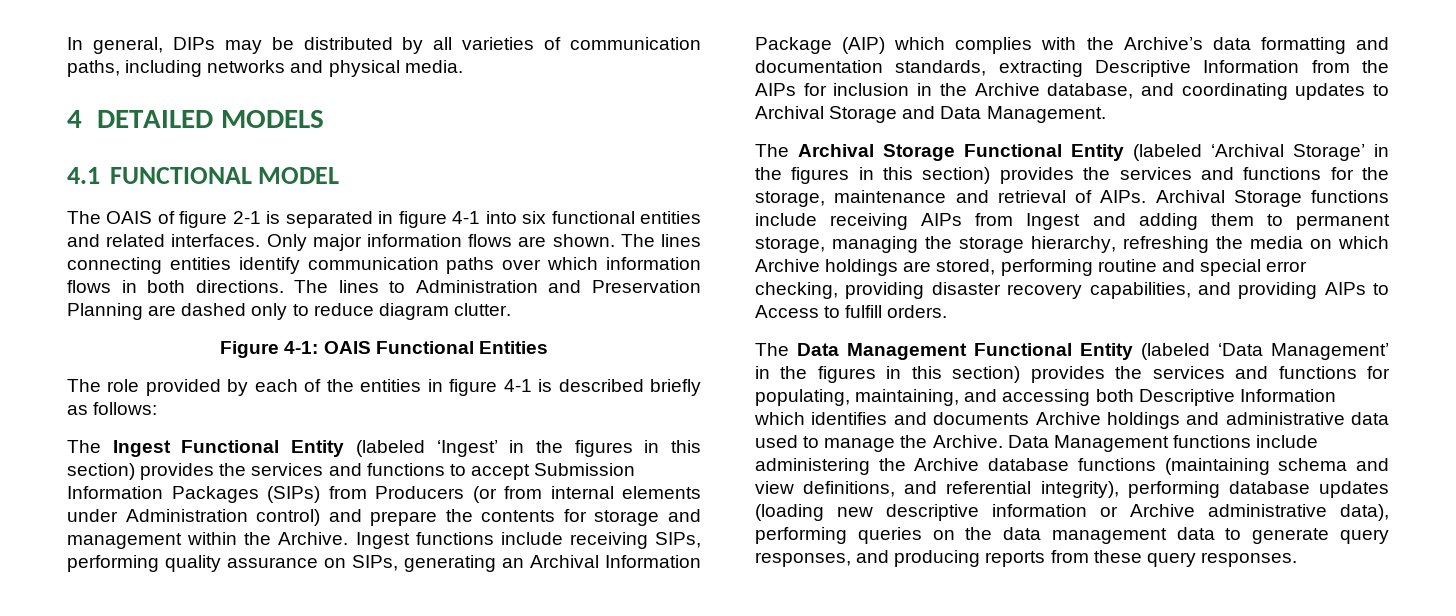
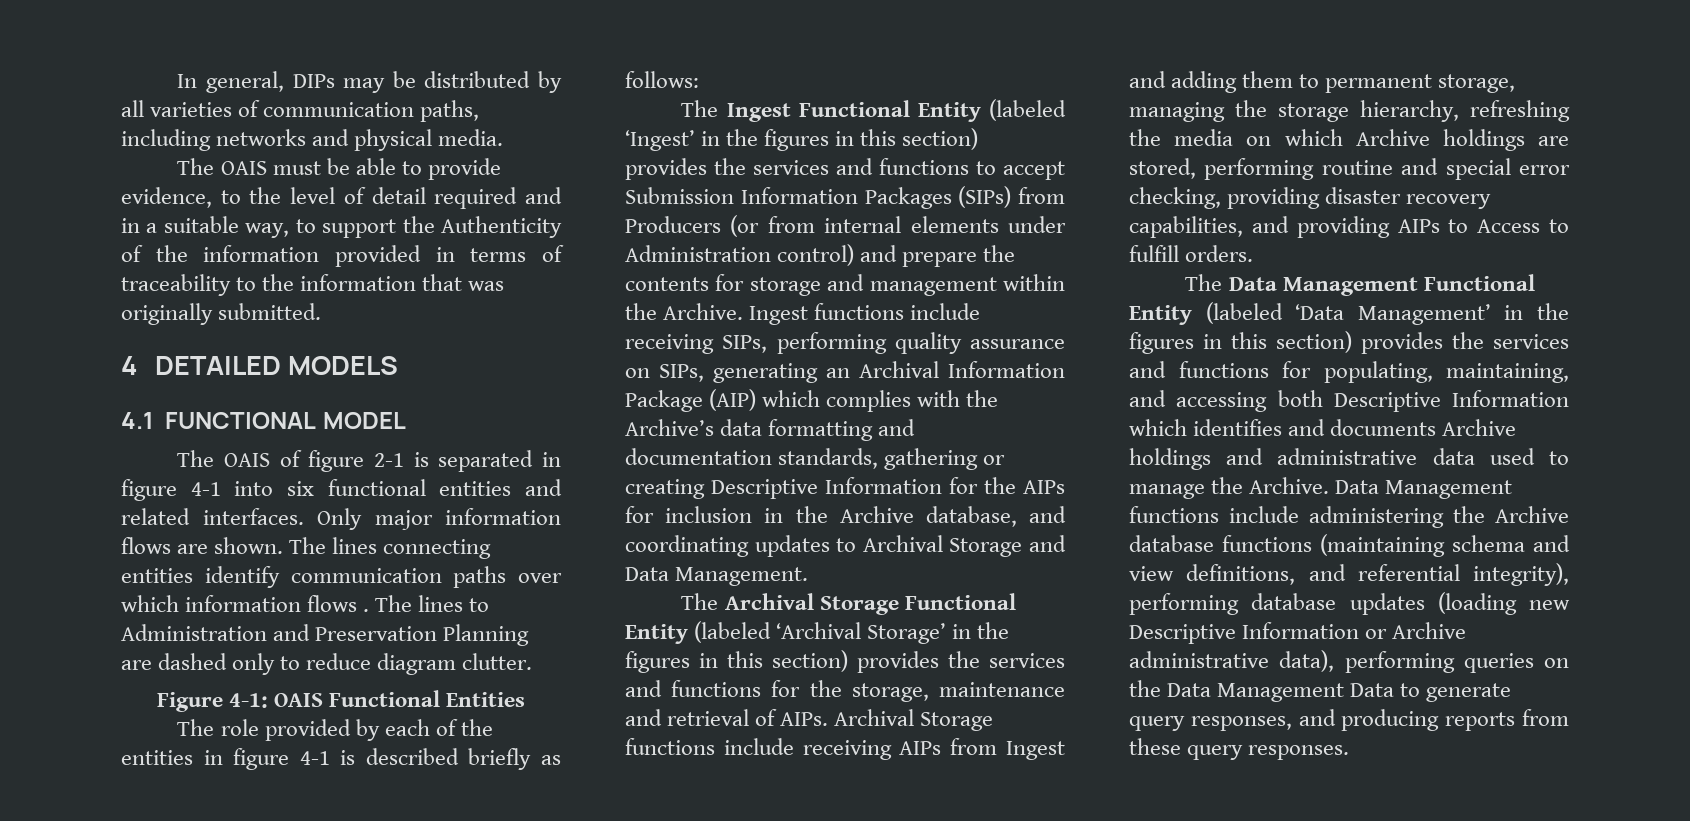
+ The OAIS must be able to provide evidence, to the level of detail required and in a suitable way, to support the Authenticity of the information provided in terms of traceability to the information that was originally submitted.
- The lines connecting entities identify communication paths over which information flows in both directions.
+ The lines connecting entities identify communication paths over which information flows .
- Ingest functions include receiving SIPs, performing quality assurance on SIPs, generating an Archival Information Package (AIP) which complies with the Archive’s data formatting and documentation standards, extracting Descriptive Information from the AIPs for inclusion in the Archive database, and coordinating updates to Archival Storage and Data Management.
+ Ingest functions include receiving SIPs, performing quality assurance on SIPs, generating an Archival Information Package (AIP) which complies with the Archive’s data formatting and documentation standards, gathering or creating Descriptive Information for the AIPs for inclusion in the Archive database, and coordinating updates to Archival Storage and Data Management.
- Data Management functions include administering the Archive database functions (maintaining schema and view definitions, and referential integrity), performing database updates (loading new descriptive information or Archive administrative data), performing queries on the data management data to generate query responses, and producing reports from these query responses.
+ Data Management functions include administering the Archive database functions (maintaining schema and view definitions, and referential integrity), performing database updates (loading new Descriptive Information or Archive administrative data), performing queries on the Data Management Data to generate query responses, and producing reports from these query responses.

